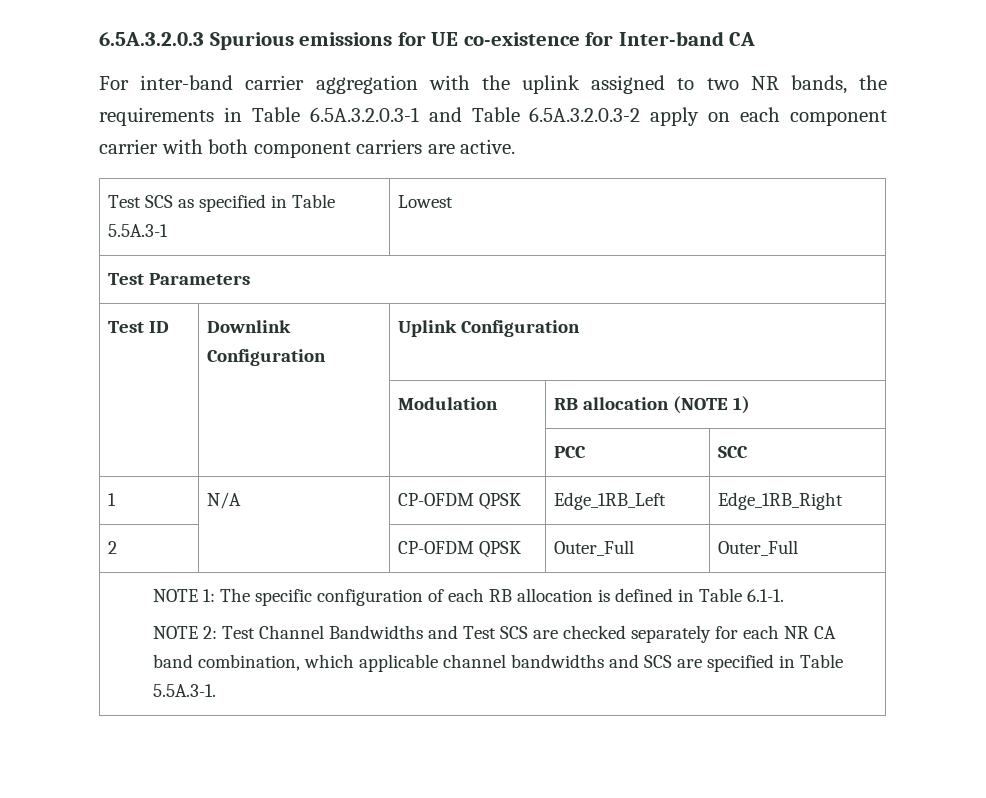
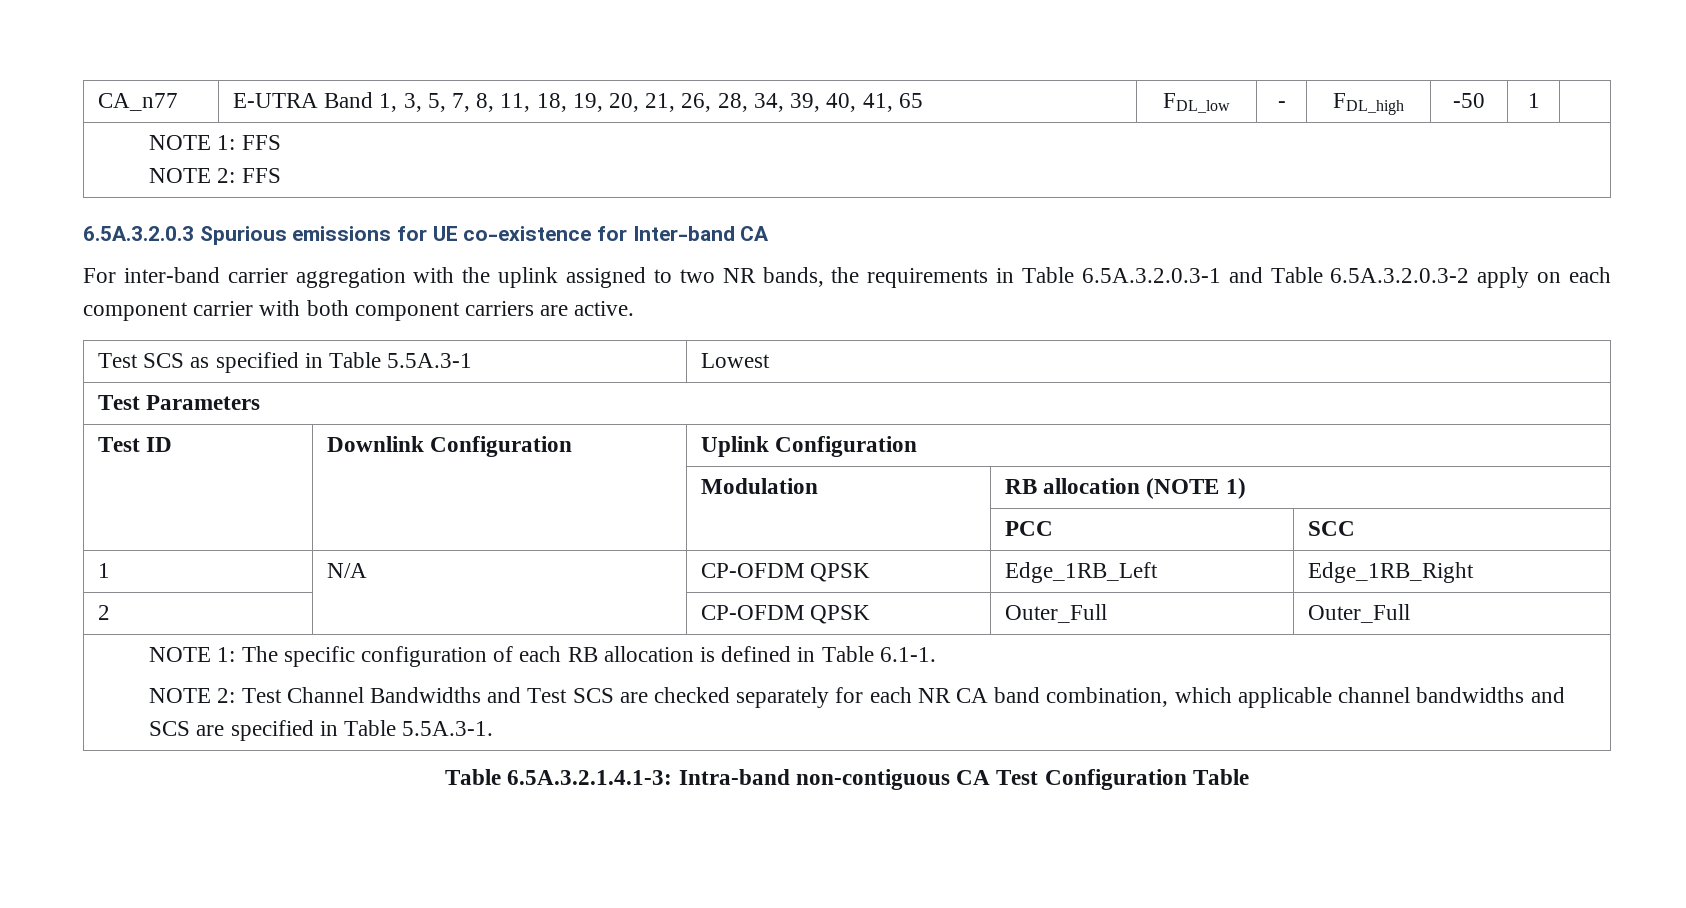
+ CA_n77 | E-UTRA Band 1, 3, 5, 7, 8, 11, 18, 19, 20, 21, 26, 28, 34, 39, 40, 41, 65 | FDL_low | - | FDL_high | -50 | 1 |
+ NOTE 1: FFS
+ NOTE 2: FFS
+ Table 6.5A.3.2.1.4.1-3: Intra-band non-contiguous CA Test Configuration Table

